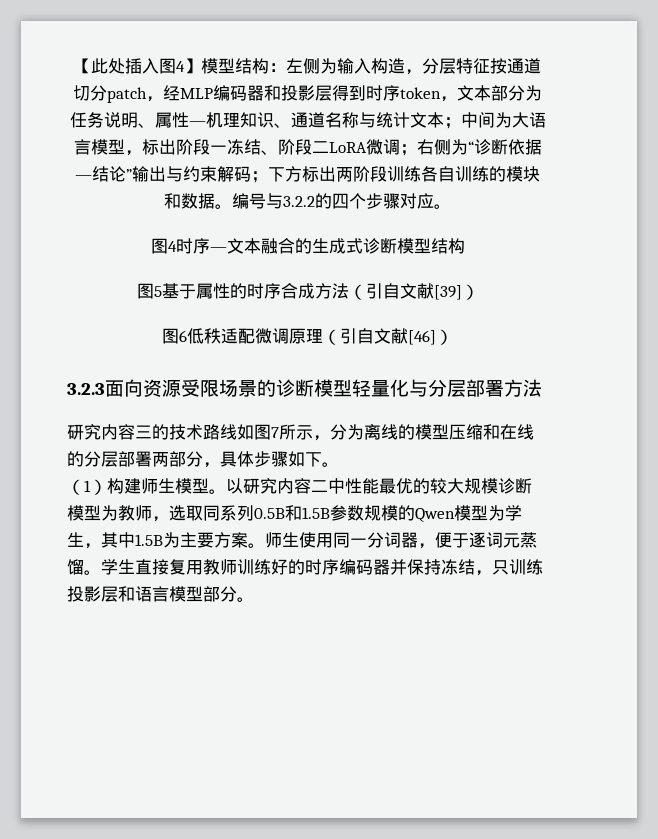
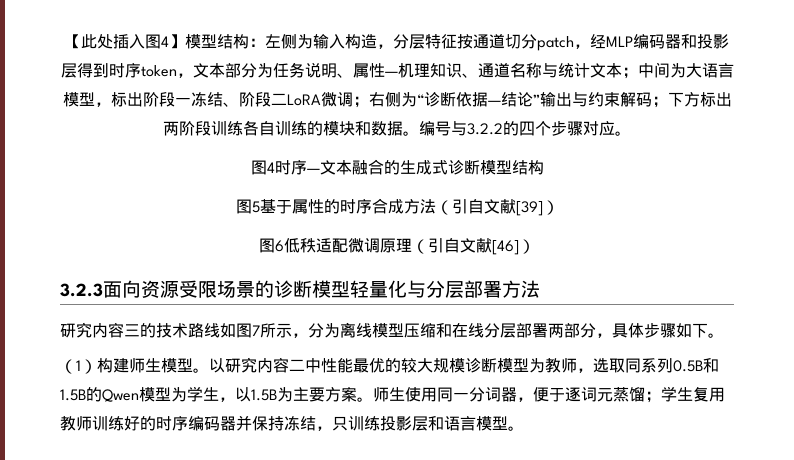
- 研究内容三的技术路线如图7所示，分为离线的模型压缩和在线的分层部署两部分，具体步骤如下。
+ 研究内容三的技术路线如图7所示，分为离线模型压缩和在线分层部署两部分，具体步骤如下。
- 以研究内容二中性能最优的较大规模诊断模型为教师，选取同系列0.5B和1.5B参数规模的Qwen模型为学生，其中1.5B为主要方案。
+ 以研究内容二中性能最优的较大规模诊断模型为教师，选取同系列0.5B和1.5B的Qwen模型为学生，以1.5B为主要方案。
- 师生使用同一分词器，便于逐词元蒸馏。学生直接复用教师训练好的时序编码器并保持冻结，只训练投影层和语言模型部分。
+ 师生使用同一分词器，便于逐词元蒸馏；学生复用教师训练好的时序编码器并保持冻结，只训练投影层和语言模型。

